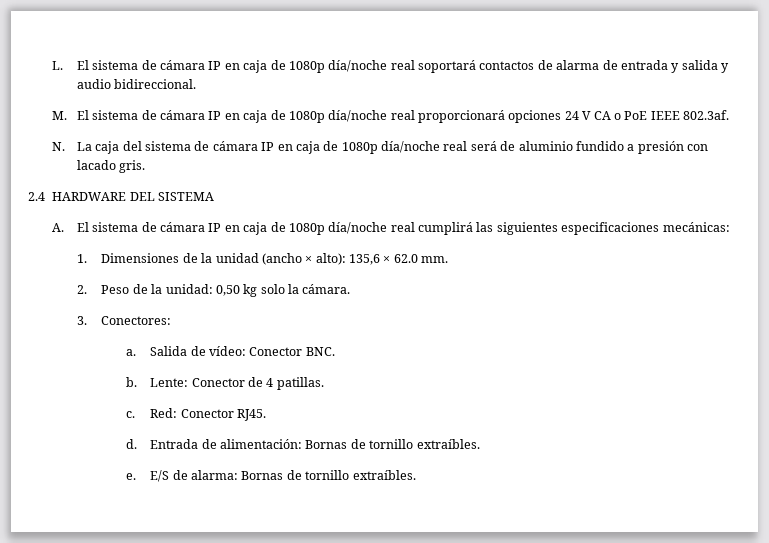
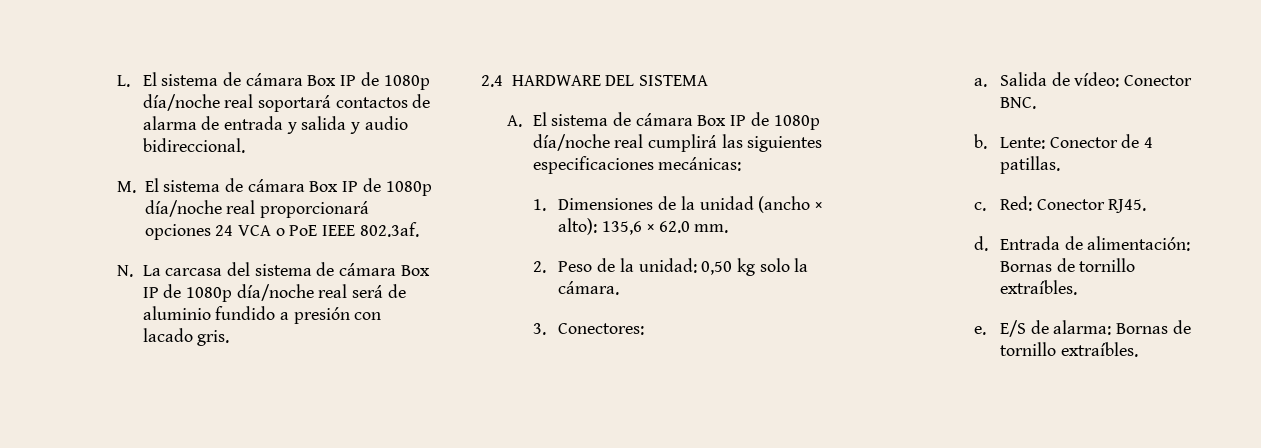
- L. El sistema de cámara IP en caja de 1080p día/noche real soportará contactos de alarma de entrada y salida y audio bidireccional.
+ L. El sistema de cámara Box IP de 1080p día/noche real soportará contactos de alarma de entrada y salida y audio bidireccional.
- M. El sistema de cámara IP en caja de 1080p día/noche real proporcionará opciones 24 V CA o PoE IEEE 802.3af.
+ M. El sistema de cámara Box IP de 1080p día/noche real proporcionará opciones 24 VCA o PoE IEEE 802.3af.
- N. La caja del sistema de cámara IP en caja de 1080p día/noche real será de aluminio fundido a presión con lacado gris.
+ N. La carcasa del sistema de cámara Box IP de 1080p día/noche real será de aluminio fundido a presión con lacado gris.
- A. El sistema de cámara IP en caja de 1080p día/noche real cumplirá las siguientes especificaciones mecánicas:
+ A. El sistema de cámara Box IP de 1080p día/noche real cumplirá las siguientes especificaciones mecánicas:

